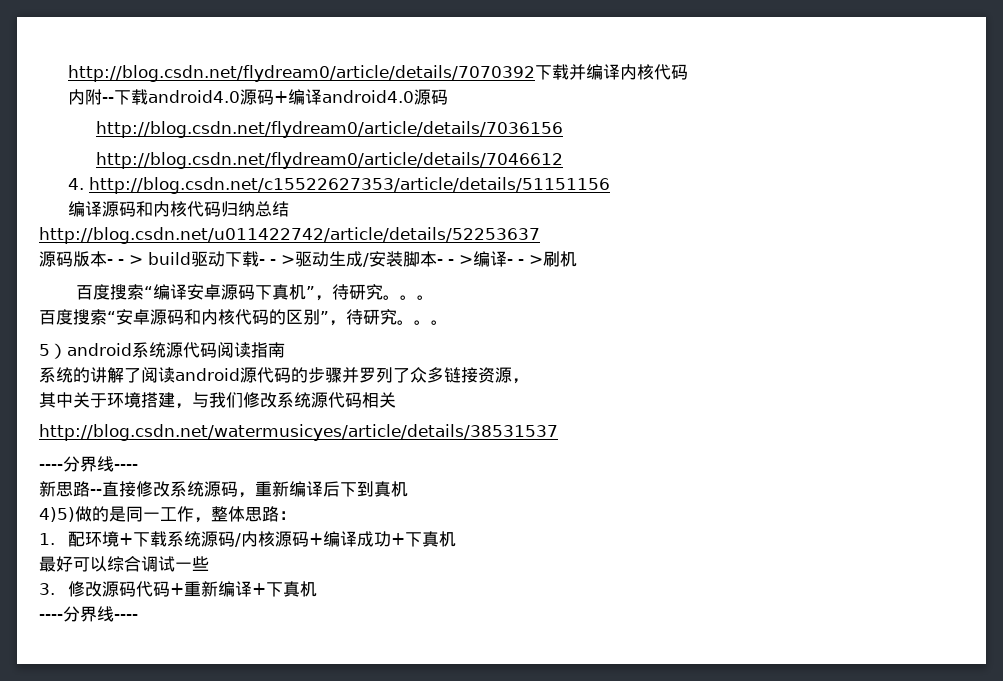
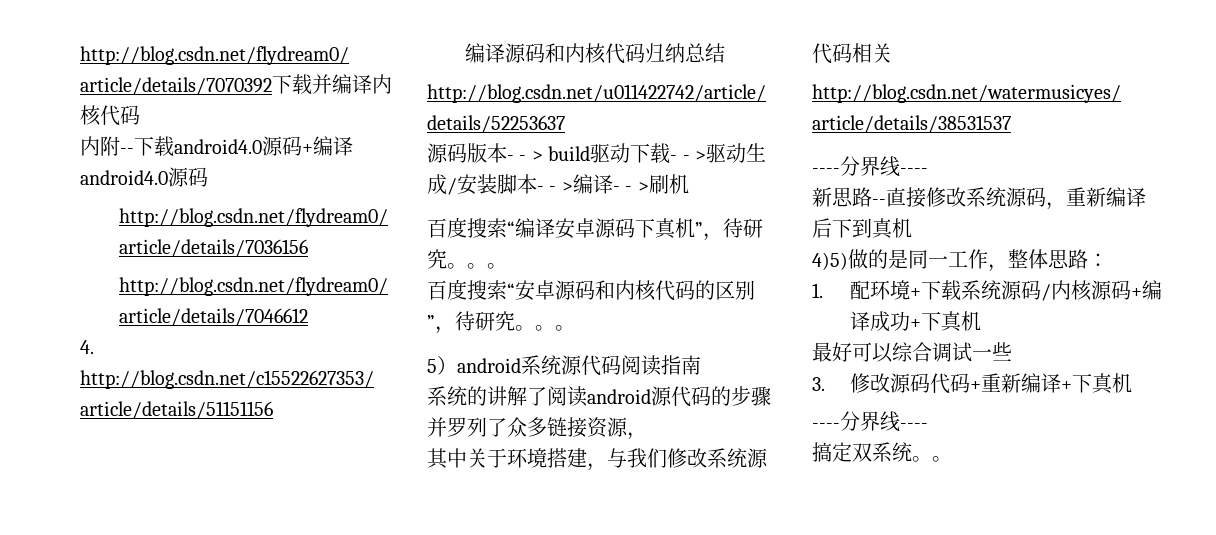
+ 搞定双系统。。

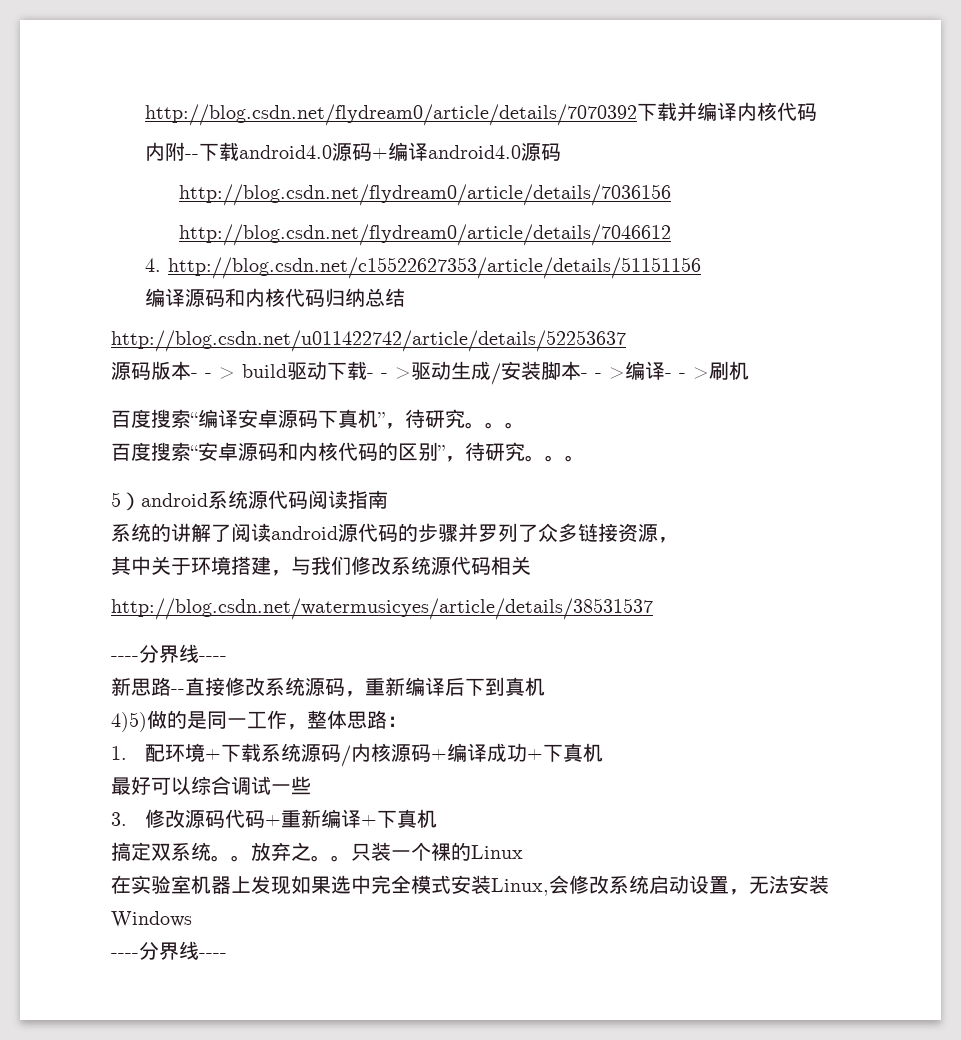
  3.修改源码代码+重新编译+下真机
- ----分界线----
+ 放弃之。。只装一个裸的Linux
+ 在实验室机器上发现如果选中完全模式安装Linux,会修改系统启动设置，无法安装Windows
+ ----分界线----

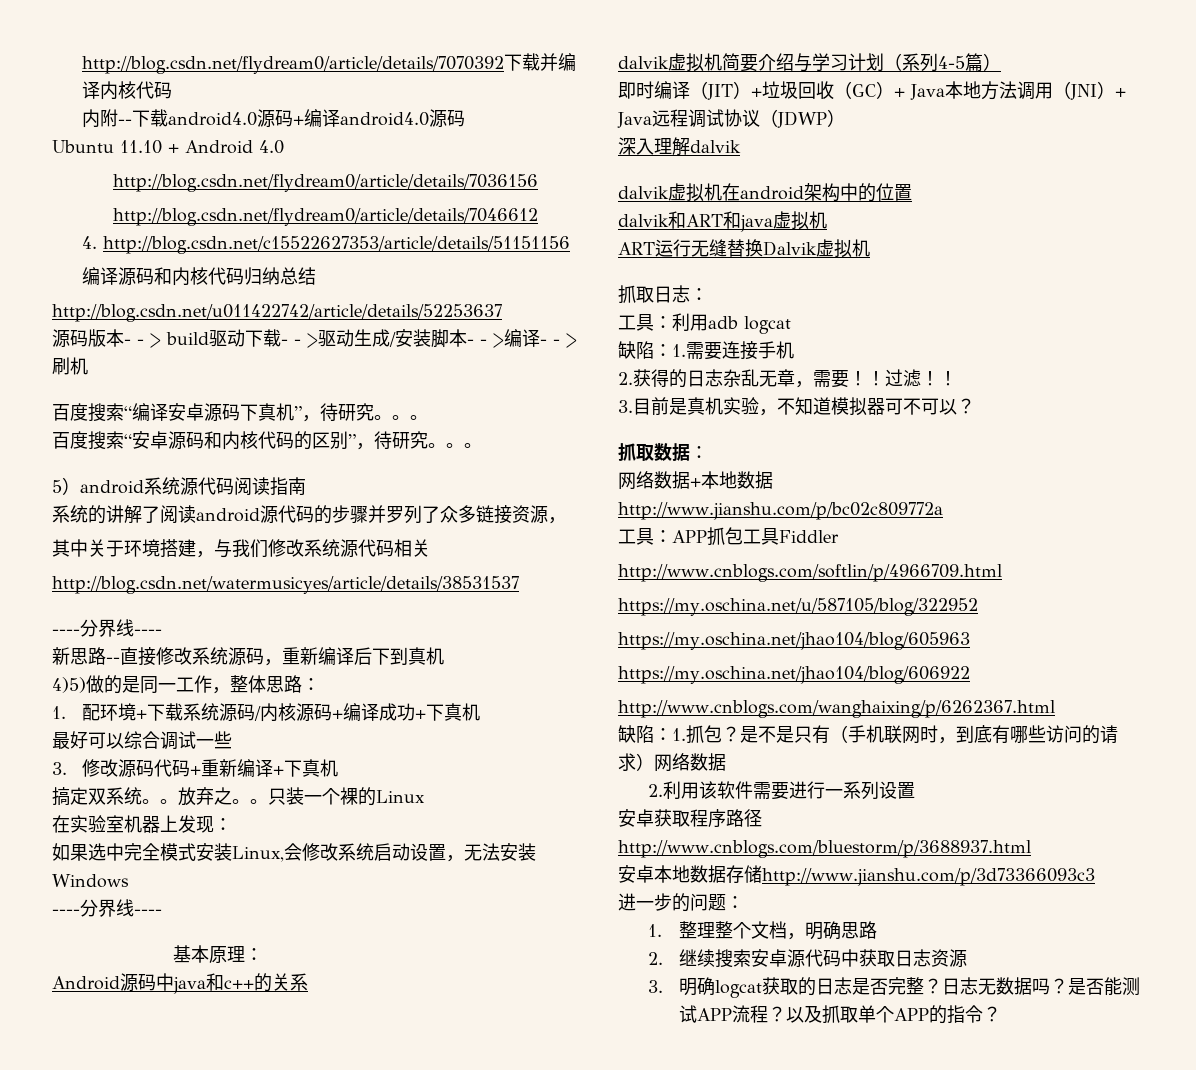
+ Ubuntu 11.10 + Android 4.0
- 在实验室机器上发现如果选中完全模式安装Linux,会修改系统启动设置，无法安装Windows
+ 在实验室机器上发现：
+ 如果选中完全模式安装Linux,会修改系统启动设置，无法安装Windows
+ 基本原理：
+ Android源码中java和c++的关系
+ dalvik虚拟机简要介绍与学习计划（系列4-5篇）
+ 即时编译（JIT）+垃圾回收（GC）+ Java本地方法调用（JNI）+ Java远程调试协议（JDWP）
+ 深入理解dalvik
+ dalvik虚拟机在android架构中的位置
+ dalvik和ART和java虚拟机
+ ART运行无缝替换Dalvik虚拟机
+ 抓取日志：
+ 工具：利用adb logcat
+ 缺陷：1.需要连接手机
+ 2.获得的日志杂乱无章，需要！！过滤！！
+ 3.目前是真机实验，不知道模拟器可不可以？
+ 抓取数据：
+ 网络数据+本地数据
+ http://www.jianshu.com/p/bc02c809772a
+ 工具：APP抓包工具Fiddler
+ http://www.cnblogs.com/softlin/p/4966709.html
+ https://my.oschina.net/u/587105/blog/322952
+ https://my.oschina.net/jhao104/blog/605963
+ https://my.oschina.net/jhao104/blog/606922
+ http://www.cnblogs.com/wanghaixing/p/6262367.html
+ 缺陷：1.抓包？是不是只有（手机联网时，到底有哪些访问的请求）网络数据
+ 2.利用该软件需要进行一系列设置
+ 安卓获取程序路径http://www.cnblogs.com/bluestorm/p/3688937.html
+ 安卓本地数据存储http://www.jianshu.com/p/3d73366093c3
+ 进一步的问题：
+ 1.整理整个文档，明确思路
+ 2.继续搜索安卓源代码中获取日志资源
+ 3.明确logcat获取的日志是否完整？日志无数据吗？是否能测试APP流程？以及抓取单个APP的指令？

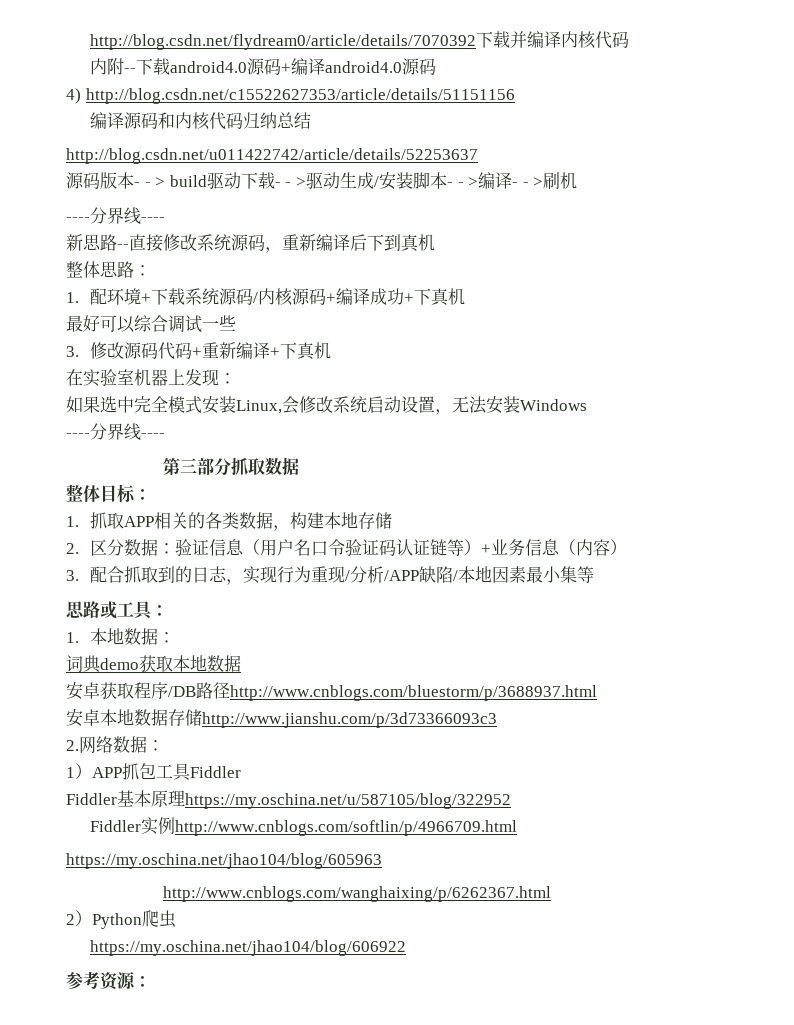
- Ubuntu 11.10 + Android 4.0
- http://blog.csdn.net/flydream0/article/details/7036156
- http://blog.csdn.net/flydream0/article/details/7046612
- 4. http://blog.csdn.net/c15522627353/article/details/51151156
+ 4) http://blog.csdn.net/c15522627353/article/details/51151156
- 百度搜索“编译安卓源码下真机”，待研究。。。
- 百度搜索“安卓源码和内核代码的区别”，待研究。。。
- 5）android系统源代码阅读指南
- 系统的讲解了阅读android源代码的步骤并罗列了众多链接资源，
- 其中关于环境搭建，与我们修改系统源代码相关
- http://blog.csdn.net/watermusicyes/article/details/38531537
- 4)5)做的是同一工作，整体思路：
+ 整体思路：
- 搞定双系统。。放弃之。。只装一个裸的Linux
- 基本原理：
- Android源码中java和c++的关系
- dalvik虚拟机简要介绍与学习计划（系列4-5篇）
- 即时编译（JIT）+垃圾回收（GC）+ Java本地方法调用（JNI）+ Java远程调试协议（JDWP）
- 深入理解dalvik
- dalvik虚拟机在android架构中的位置
- dalvik和ART和java虚拟机
- ART运行无缝替换Dalvik虚拟机
- 抓取日志：
- 工具：利用adb logcat
- 缺陷：1.需要连接手机
- 2.获得的日志杂乱无章，需要！！过滤！！
- 3.目前是真机实验，不知道模拟器可不可以？
- 抓取数据：
- 网络数据+本地数据
- http://www.jianshu.com/p/bc02c809772a
- 工具：APP抓包工具Fiddler
- http://www.cnblogs.com/softlin/p/4966709.html
- https://my.oschina.net/u/587105/blog/322952
- https://my.oschina.net/jhao104/blog/605963
- https://my.oschina.net/jhao104/blog/606922
- http://www.cnblogs.com/wanghaixing/p/6262367.html
- 缺陷：1.抓包？是不是只有（手机联网时，到底有哪些访问的请求）网络数据
- 2.利用该软件需要进行一系列设置
+ 第三部分抓取数据
+ 整体目标：
+ 1.抓取APP相关的各类数据，构建本地存储
+ 2.区分数据：验证信息（用户名口令验证码认证链等）+业务信息（内容）
+ 3.配合抓取到的日志，实现行为重现/分析/APP缺陷/本地因素最小集等
+ 思路或工具：
+ 1.本地数据：
+ 词典demo获取本地数据
- 安卓获取程序路径http://www.cnblogs.com/bluestorm/p/3688937.html
+ 安卓获取程序/DB路径http://www.cnblogs.com/bluestorm/p/3688937.html
- 进一步的问题：
- 1.整理整个文档，明确思路
- 2.继续搜索安卓源代码中获取日志资源
- 3.明确logcat获取的日志是否完整？日志无数据吗？是否能测试APP流程？以及抓取单个APP的指令？
+ 2.网络数据：
+ 1）APP抓包工具Fiddler
+ Fiddler基本原理https://my.oschina.net/u/587105/blog/322952
+ Fiddler实例http://www.cnblogs.com/softlin/p/4966709.html
+ https://my.oschina.net/jhao104/blog/605963
+ http://www.cnblogs.com/wanghaixing/p/6262367.html
+ 2）Python爬虫
+ https://my.oschina.net/jhao104/blog/606922
+ 参考资源：

